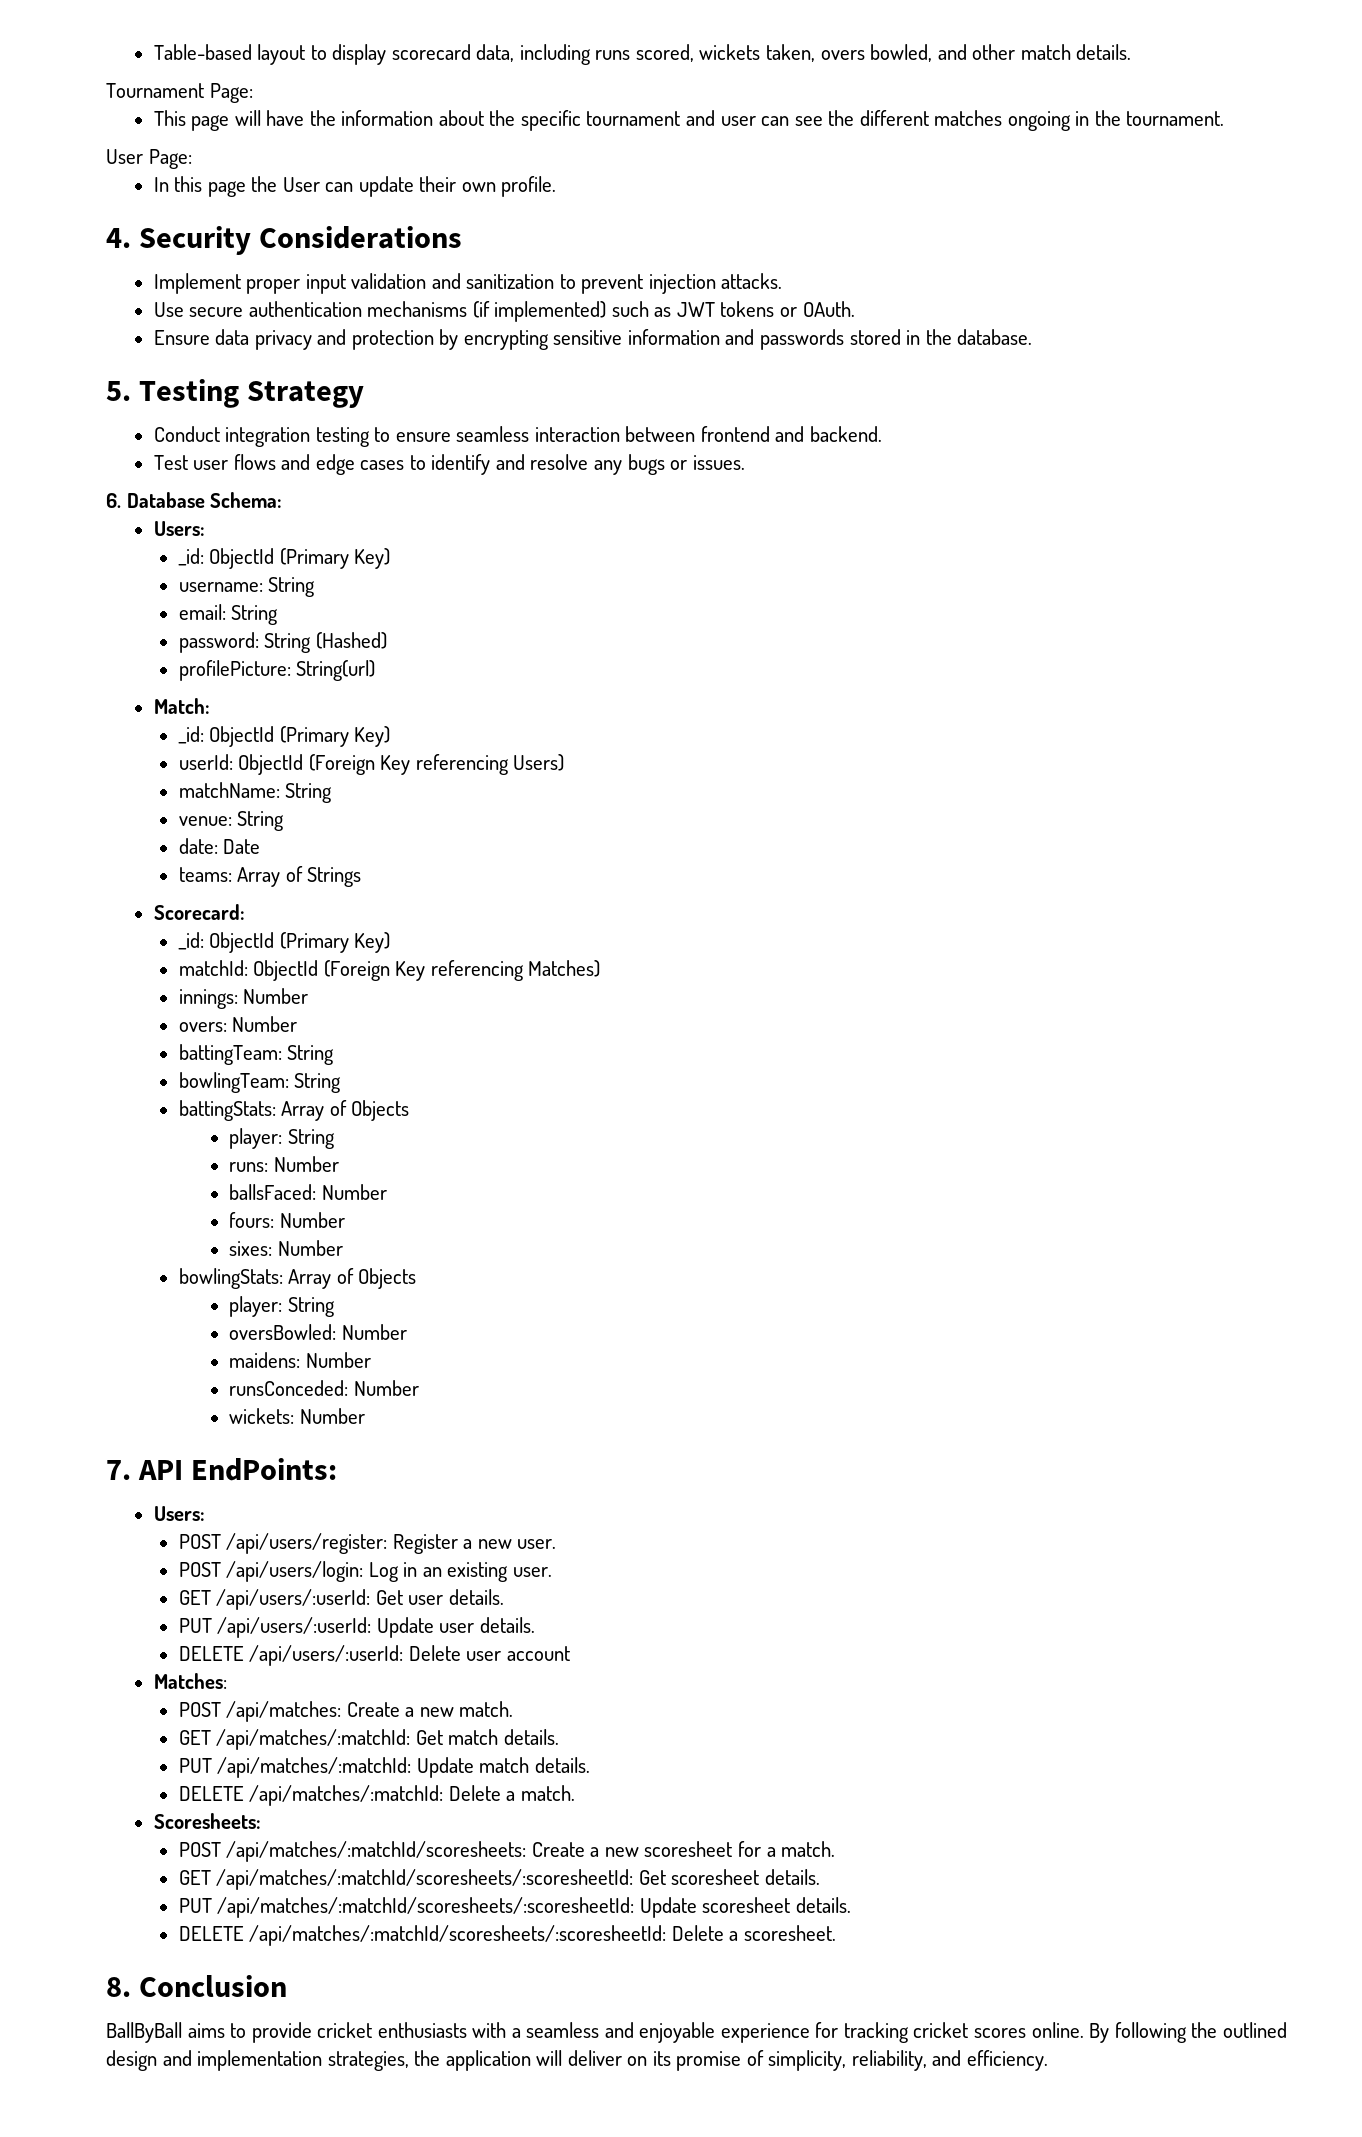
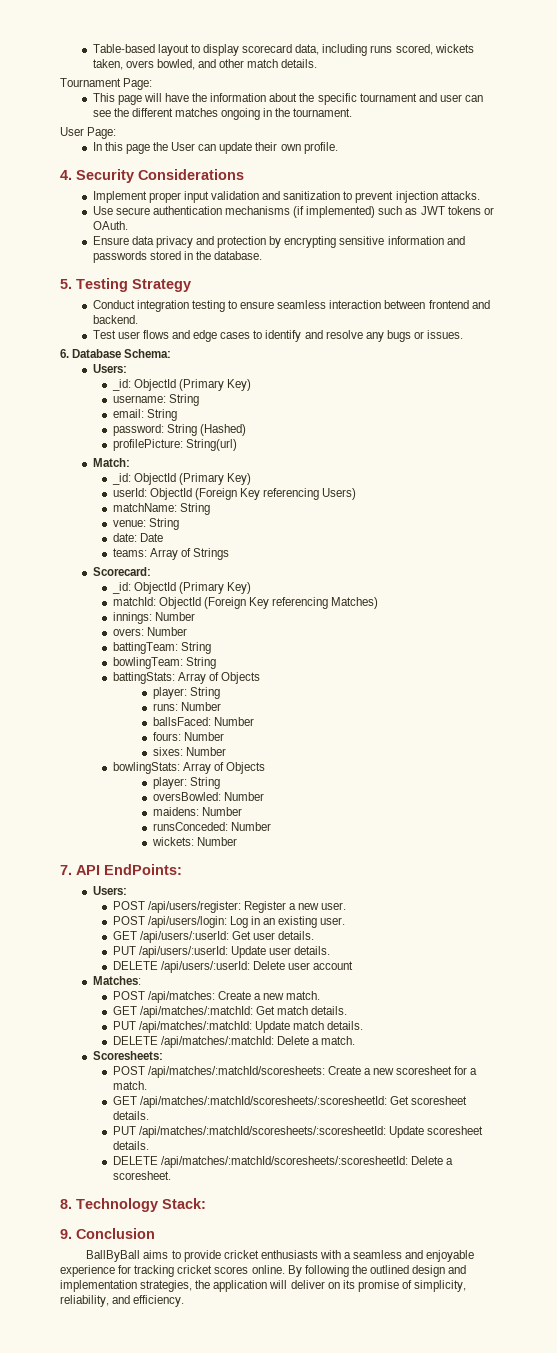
- 8. Conclusion
+ 8. Technology Stack:
+ 9. Conclusion

